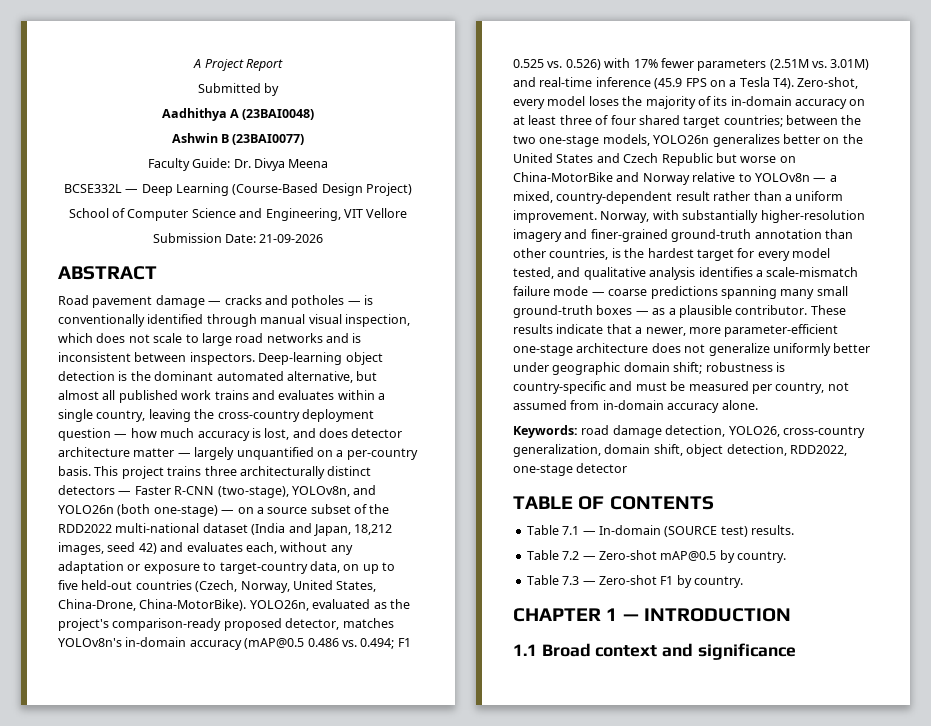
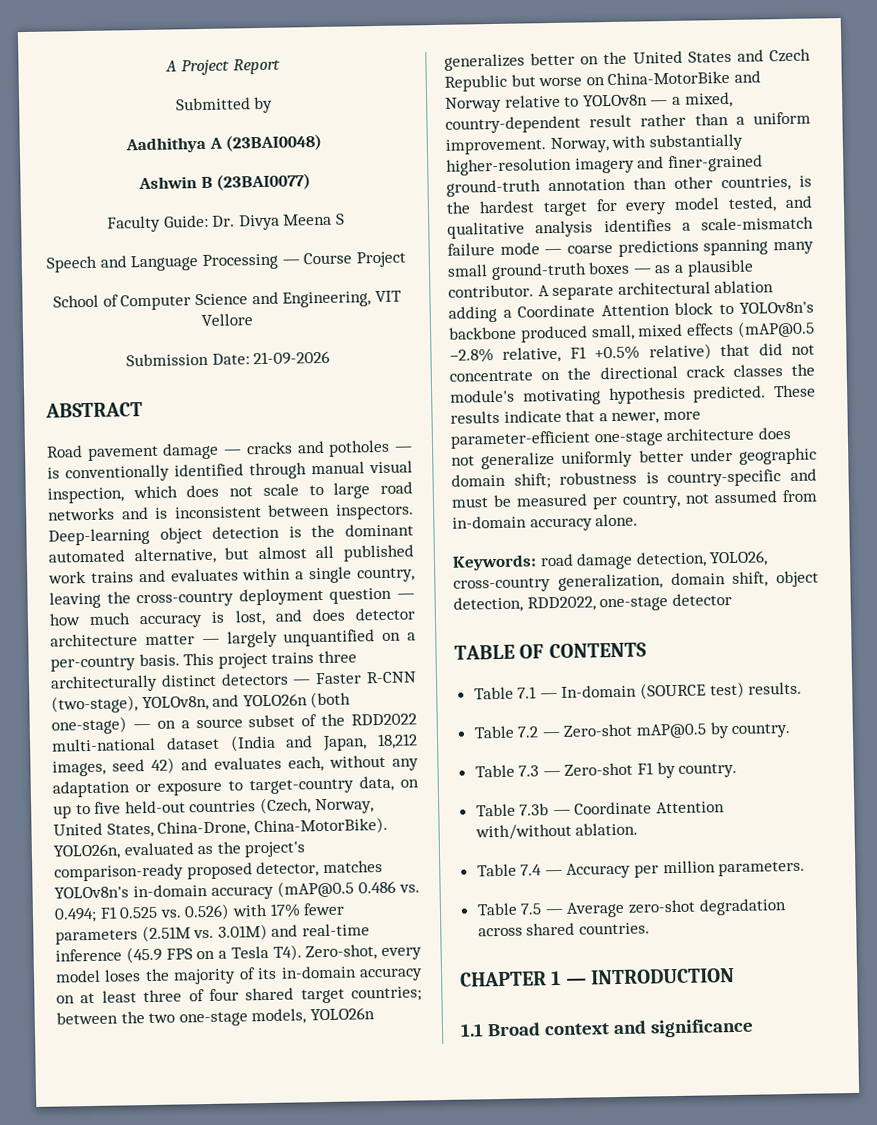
- Faculty Guide: Dr. Divya Meena
- BCSE332L — Deep Learning (Course-Based Design Project)
+ Faculty Guide: Dr. Divya Meena S
+ Speech and Language Processing — Course Project
+ A separate architectural ablation adding a Coordinate Attention block to YOLOv8n's backbone produced small, mixed effects (mAP@0.5 −2.8% relative, F1 +0.5% relative) that did not concentrate on the directional crack classes the module's motivating hypothesis predicted.
+ Table 7.3b — Coordinate Attention with/without ablation.
+ Table 7.4 — Accuracy per million parameters.
+ Table 7.5 — Average zero-shot degradation across shared countries.

